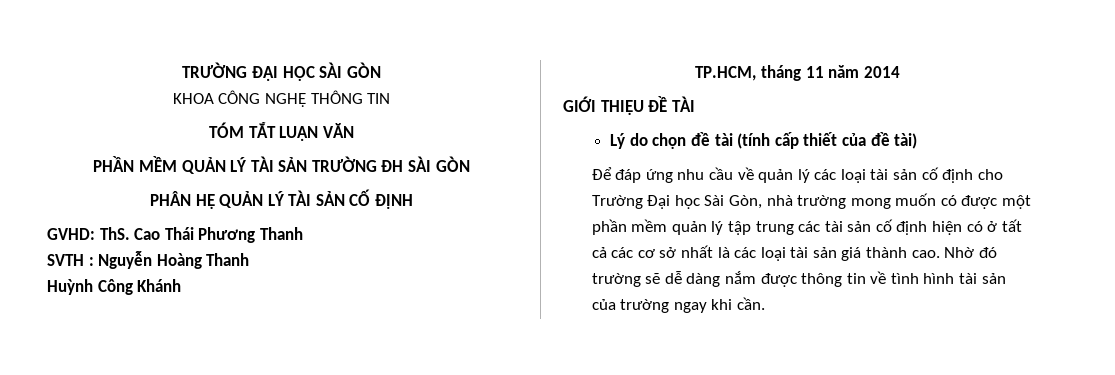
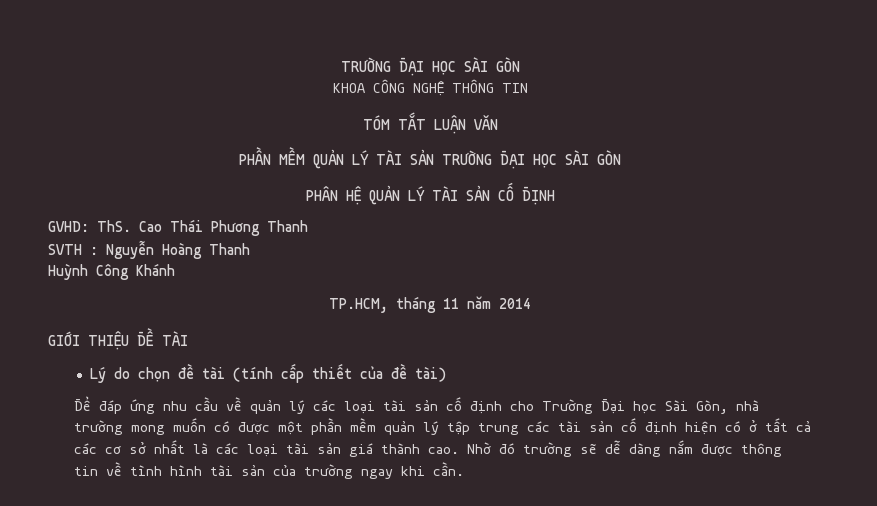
- PHẦN MỀM QUẢN LÝ TÀI SẢN TRƯỜNG ĐH SÀI GÒN
+ PHẦN MỀM QUẢN LÝ TÀI SẢN TRƯỜNG ĐẠI HỌC SÀI GÒN

